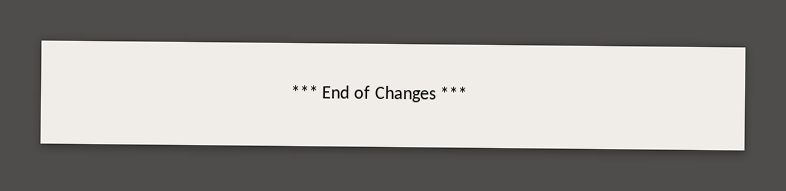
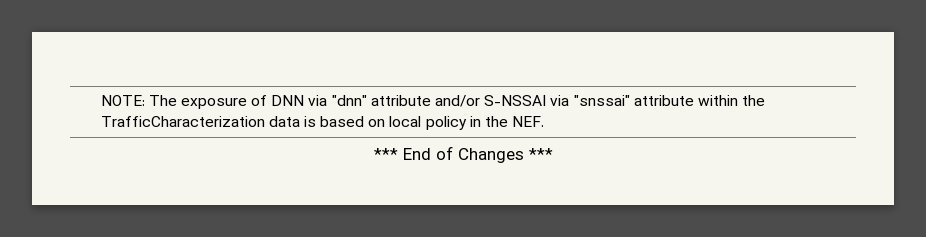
+ NOTE: The exposure of DNN via "dnn" attribute and/or S-NSSAI via "snssai" attribute within the TrafficCharacterization data is based on local policy in the NEF.

